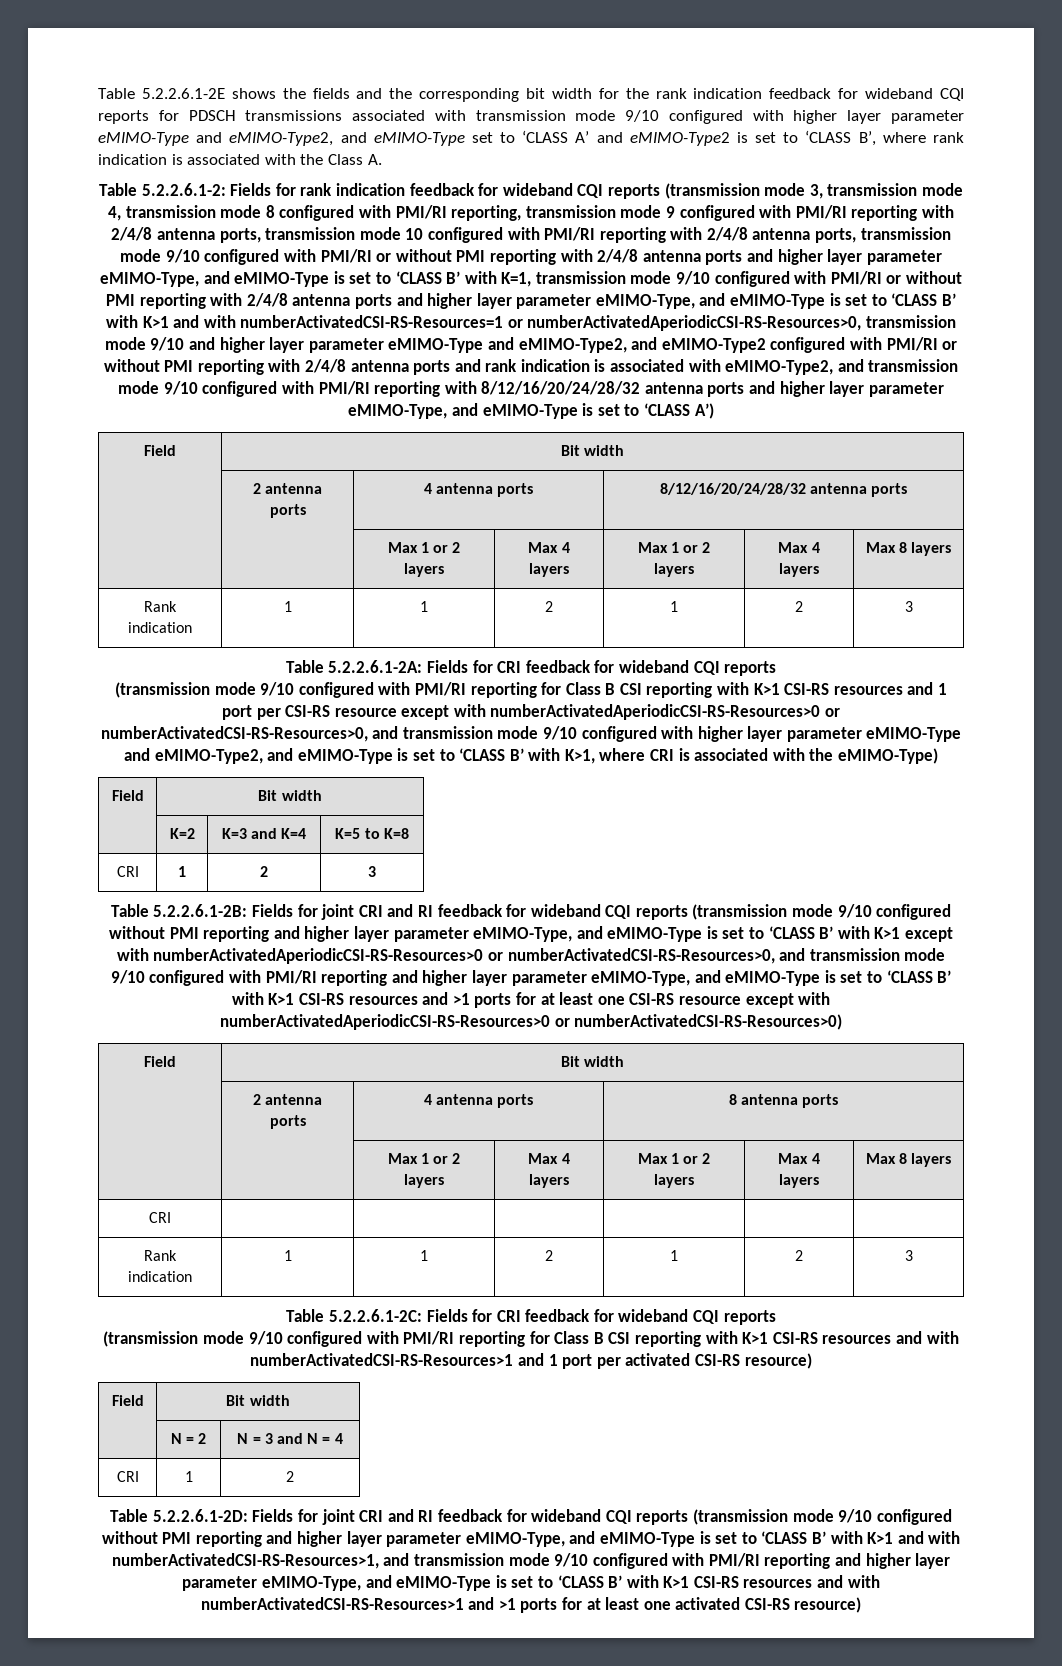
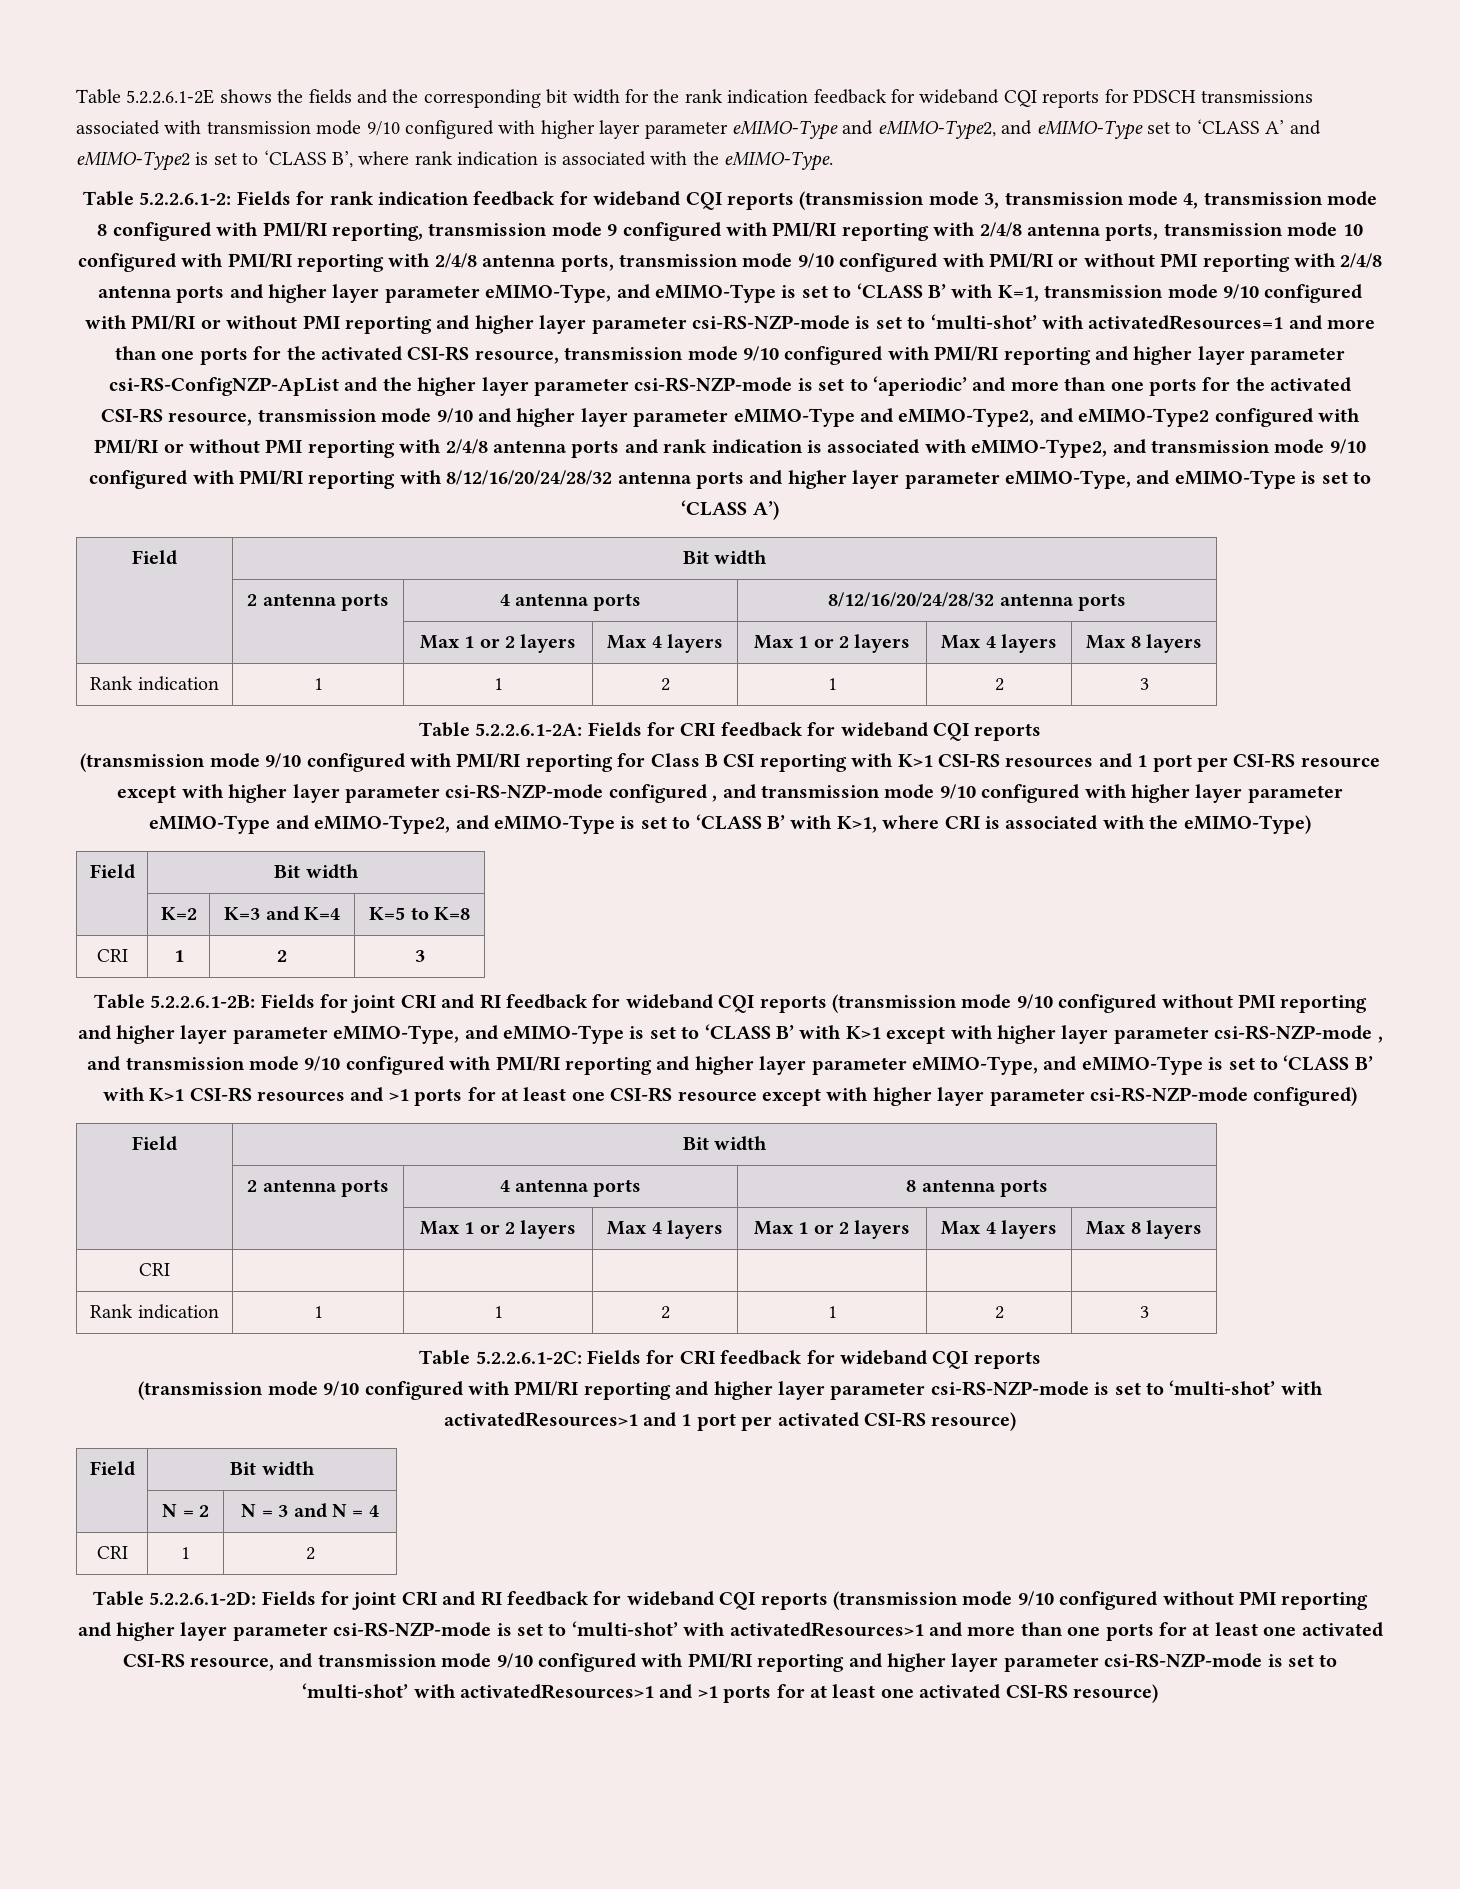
- Table 5.2.2.6.1-2E shows the fields and the corresponding bit width for the rank indication feedback for wideband CQI reports for PDSCH transmissions associated with transmission mode 9/10 configured with higher layer parameter eMIMO-Type and eMIMO-Type2, and eMIMO-Type set to ‘CLASS A’ and eMIMO-Type2 is set to ‘CLASS B’, where rank indication is associated with the Class A.
+ Table 5.2.2.6.1-2E shows the fields and the corresponding bit width for the rank indication feedback for wideband CQI reports for PDSCH transmissions associated with transmission mode 9/10 configured with higher layer parameter eMIMO-Type and eMIMO-Type2, and eMIMO-Type set to ‘CLASS A’ and eMIMO-Type2 is set to ‘CLASS B’, where rank indication is associated with the eMIMO-Type.
- Fields for rank indication feedback for wideband CQI reports (transmission mode 3, transmission mode 4, transmission mode 8 configured with PMI/RI reporting, transmission mode 9 configured with PMI/RI reporting with 2/4/8 antenna ports, transmission mode 10 configured with PMI/RI reporting with 2/4/8 antenna ports, transmission mode 9/10 configured with PMI/RI or without PMI reporting with 2/4/8 antenna ports and higher layer parameter eMIMO-Type, and eMIMO-Type is set to ‘CLASS B’ with K=1, transmission mode 9/10 configured with PMI/RI or without PMI reporting with 2/4/8 antenna ports and higher layer parameter eMIMO-Type, and eMIMO-Type is set to ‘CLASS B’ with K>1 and with numberActivatedCSI-RS-Resources=1 or numberActivatedAperiodicCSI-RS-Resources>0, transmission mode 9/10 and higher layer parameter eMIMO-Type and eMIMO-Type2, and eMIMO-Type2 configured with PMI/RI or without PMI reporting with 2/4/8 antenna ports and rank indication is associated with eMIMO-Type2, and transmission mode 9/10 configured with PMI/RI reporting with 8/12/16/20/24/28/32 antenna ports and higher layer parameter eMIMO-Type, and eMIMO-Type is set to ‘CLASS A’)
+ Fields for rank indication feedback for wideband CQI reports (transmission mode 3, transmission mode 4, transmission mode 8 configured with PMI/RI reporting, transmission mode 9 configured with PMI/RI reporting with 2/4/8 antenna ports, transmission mode 10 configured with PMI/RI reporting with 2/4/8 antenna ports, transmission mode 9/10 configured with PMI/RI or without PMI reporting with 2/4/8 antenna ports and higher layer parameter eMIMO-Type, and eMIMO-Type is set to ‘CLASS B’ with K=1, transmission mode 9/10 configured with PMI/RI or without PMI reporting and higher layer parameter csi-RS-NZP-mode is set to ‘multi-shot’ with activatedResources=1 and more than one ports for the activated CSI-RS resource, transmission mode 9/10 configured with PMI/RI reporting and higher layer parameter csi-RS-ConfigNZP-ApList and the higher layer parameter csi-RS-NZP-mode is set to ‘aperiodic’ and more than one ports for the activated CSI-RS resource, transmission mode 9/10 and higher layer parameter eMIMO-Type and eMIMO-Type2, and eMIMO-Type2 configured with PMI/RI or without PMI reporting with 2/4/8 antenna ports and rank indication is associated with eMIMO-Type2, and transmission mode 9/10 configured with PMI/RI reporting with 8/12/16/20/24/28/32 antenna ports and higher layer parameter eMIMO-Type, and eMIMO-Type is set to ‘CLASS A’)
- (transmission mode 9/10 configured with PMI/RI reporting for Class B CSI reporting with K>1 CSI-RS resources and 1 port per CSI-RS resource except with numberActivatedAperiodicCSI-RS-Resources>0 or numberActivatedCSI-RS-Resources>0, and transmission mode 9/10 configured with higher layer parameter eMIMO-Type and eMIMO-Type2, and eMIMO-Type is set to ‘CLASS B’ with K>1, where CRI is associated with the eMIMO-Type)
+ (transmission mode 9/10 configured with PMI/RI reporting for Class B CSI reporting with K>1 CSI-RS resources and 1 port per CSI-RS resource except with higher layer parameter csi-RS-NZP-mode configured , and transmission mode 9/10 configured with higher layer parameter eMIMO-Type and eMIMO-Type2, and eMIMO-Type is set to ‘CLASS B’ with K>1, where CRI is associated with the eMIMO-Type)
- Fields for joint CRI and RI feedback for wideband CQI reports (transmission mode 9/10 configured without PMI reporting and higher layer parameter eMIMO-Type, and eMIMO-Type is set to ‘CLASS B’ with K>1 except with numberActivatedAperiodicCSI-RS-Resources>0 or numberActivatedCSI-RS-Resources>0, and transmission mode 9/10 configured with PMI/RI reporting and higher layer parameter eMIMO-Type, and eMIMO-Type is set to ‘CLASS B’ with K>1 CSI-RS resources and >1 ports for at least one CSI-RS resource except with numberActivatedAperiodicCSI-RS-Resources>0 or numberActivatedCSI-RS-Resources>0)
+ Fields for joint CRI and RI feedback for wideband CQI reports (transmission mode 9/10 configured without PMI reporting and higher layer parameter eMIMO-Type, and eMIMO-Type is set to ‘CLASS B’ with K>1 except with higher layer parameter csi-RS-NZP-mode , and transmission mode 9/10 configured with PMI/RI reporting and higher layer parameter eMIMO-Type, and eMIMO-Type is set to ‘CLASS B’ with K>1 CSI-RS resources and >1 ports for at least one CSI-RS resource except with higher layer parameter csi-RS-NZP-mode configured)
- (transmission mode 9/10 configured with PMI/RI reporting for Class B CSI reporting with K>1 CSI-RS resources and with numberActivatedCSI-RS-Resources>1 and 1 port per activated CSI-RS resource)
+ (transmission mode 9/10 configured with PMI/RI reporting and higher layer parameter csi-RS-NZP-mode is set to ‘multi-shot’ with activatedResources>1 and 1 port per activated CSI-RS resource)
- Table 5.2.2.6.1-2D: Fields for joint CRI and RI feedback for wideband CQI reports (transmission mode 9/10 configured without PMI reporting and higher layer parameter eMIMO-Type, and eMIMO-Type is set to ‘CLASS B’ with K>1 and with numberActivatedCSI-RS-Resources>1, and transmission mode 9/10 configured with PMI/RI reporting and higher layer parameter eMIMO-Type, and eMIMO-Type is set to ‘CLASS B’ with K>1 CSI-RS resources and with numberActivatedCSI-RS-Resources>1 and >1 ports for at least one activated CSI-RS resource)
+ Table 5.2.2.6.1-2D: Fields for joint CRI and RI feedback for wideband CQI reports (transmission mode 9/10 configured without PMI reporting and higher layer parameter csi-RS-NZP-mode is set to ‘multi-shot’ with activatedResources>1 and more than one ports for at least one activated CSI-RS resource, and transmission mode 9/10 configured with PMI/RI reporting and higher layer parameter csi-RS-NZP-mode is set to ‘multi-shot’ with activatedResources>1 and >1 ports for at least one activated CSI-RS resource)

